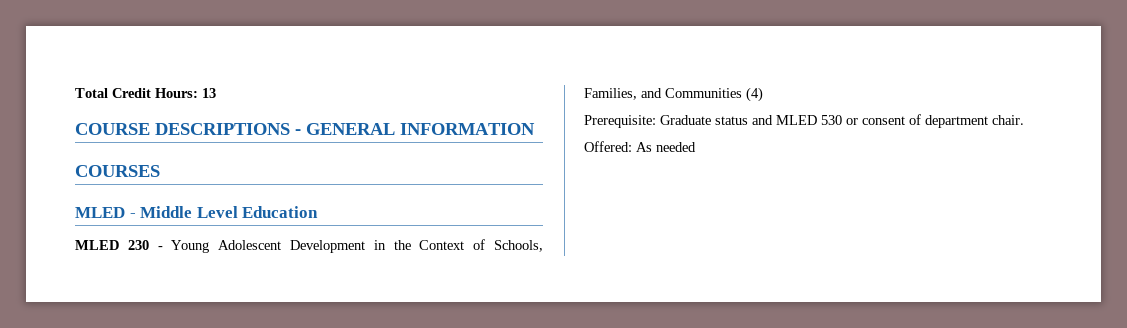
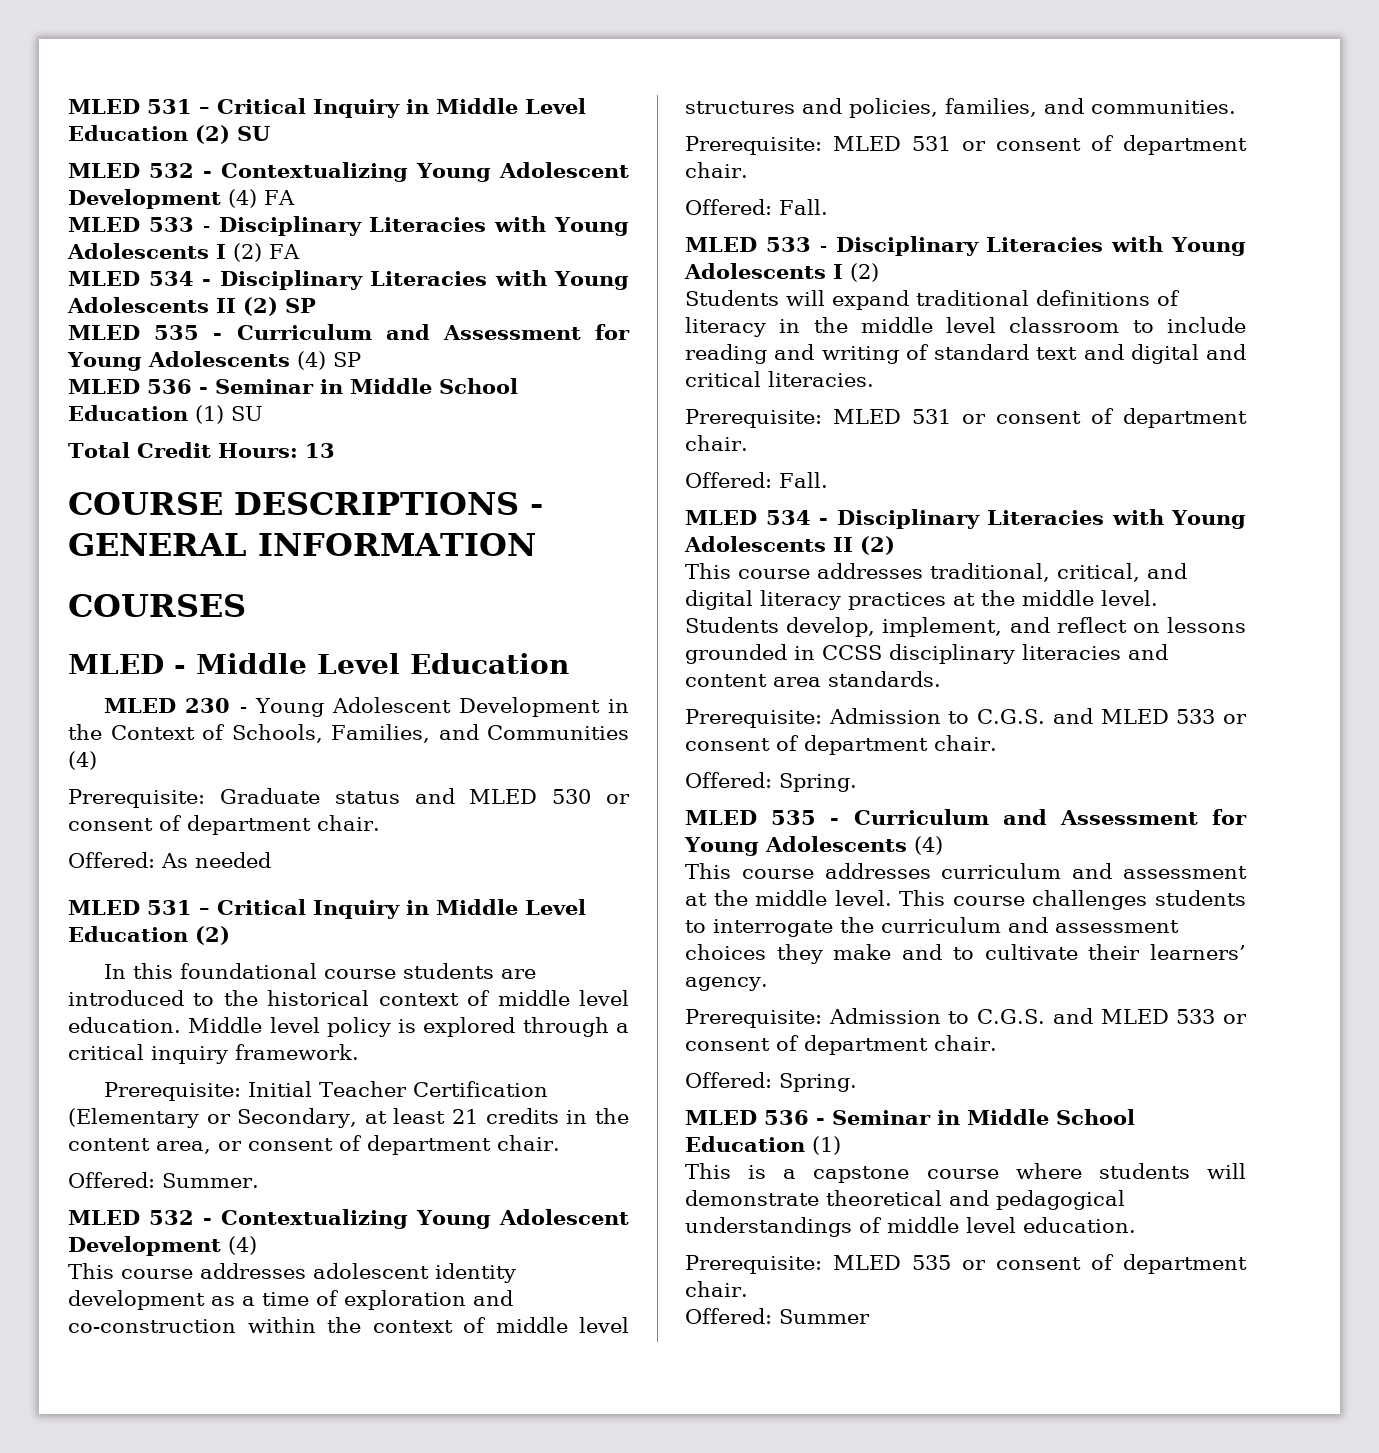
+ MLED 531 – Critical Inquiry in Middle Level Education (2) SU
+ MLED 532 - Contextualizing Young Adolescent Development (4) FA
+ MLED 533 - Disciplinary Literacies with Young Adolescents I (2) FA
+ MLED 534 - Disciplinary Literacies with Young Adolescents II (2) SP
+ MLED 535 - Curriculum and Assessment for Young Adolescents (4) SP
+ MLED 536 - Seminar in Middle School Education (1) SU
  Offered: As needed
+ MLED 531 – Critical Inquiry in Middle Level Education (2)
+ In this foundational course students are introduced to the historical context of middle level education. Middle level policy is explored through a critical inquiry framework.
+ Prerequisite: Initial Teacher Certification (Elementary or Secondary, at least 21 credits in the content area, or consent of department chair.
+ Offered: Summer.
+ MLED 532 - Contextualizing Young Adolescent Development (4)
+ This course addresses adolescent identity development as a time of exploration and co-construction within the context of middle level structures and policies, families, and communities.
+ Prerequisite: MLED 531 or consent of department chair.
+ Offered: Fall.
+ MLED 533 - Disciplinary Literacies with Young Adolescents I (2)
+ Students will expand traditional definitions of literacy in the middle level classroom to include reading and writing of standard text and digital and critical literacies.
+ Prerequisite: MLED 531 or consent of department chair.
+ Offered: Fall.
+ MLED 534 - Disciplinary Literacies with Young Adolescents II (2)
+ This course addresses traditional, critical, and digital literacy practices at the middle level. Students develop, implement, and reflect on lessons grounded in CCSS disciplinary literacies and content area standards.
+ Prerequisite: Admission to C.G.S. and MLED 533 or consent of department chair.
+ Offered: Spring.
+ MLED 535 - Curriculum and Assessment for Young Adolescents (4)
+ This course addresses curriculum and assessment at the middle level. This course challenges students to interrogate the curriculum and assessment choices they make and to cultivate their learners’ agency.
+ Prerequisite: Admission to C.G.S. and MLED 533 or consent of department chair.
+ Offered: Spring.
+ MLED 536 - Seminar in Middle School Education (1)
+ This is a capstone course where students will demonstrate theoretical and pedagogical understandings of middle level education.
+ Prerequisite: MLED 535 or consent of department chair.
+ Offered: Summer

